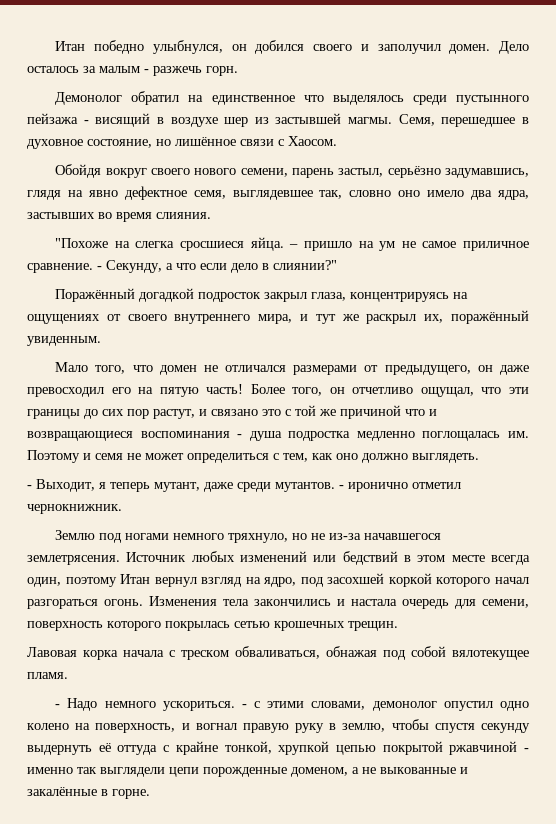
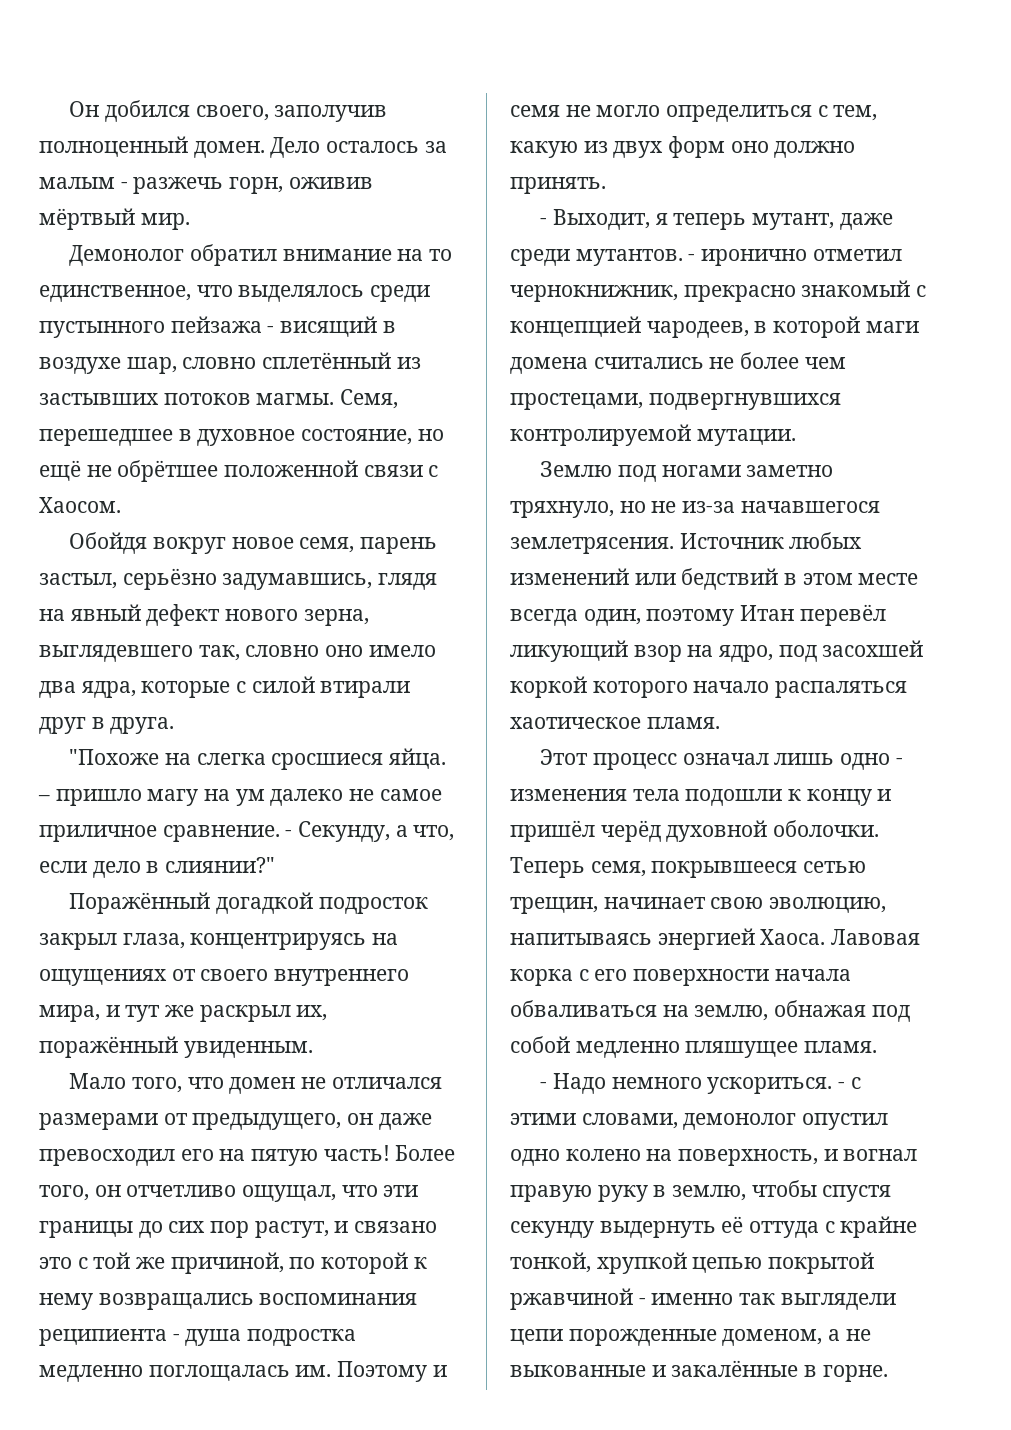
- Итан победно улыбнулся, он добился своего и заполучил домен.
+ Он добился своего, заполучив полноценный домен.
- Дело осталось за малым - разжечь горн.
- Демонолог обратил на единственное что выделялось среди пустынного пейзажа - висящий в воздухе шер из застывшей магмы.
+ Дело осталось за малым - разжечь горн, оживив мёртвый мир.
+ Демонолог обратил внимание на то единственное, что выделялось среди пустынного пейзажа - висящий в воздухе шар, словно сплетённый из застывших потоков магмы.
- Семя, перешедшее в духовное состояние, но лишённое связи с Хаосом.
+ Семя, перешедшее в духовное состояние, но ещё не обрётшее положенной связи с Хаосом.
- Обойдя вокруг своего нового семени, парень застыл, серьёзно задумавшись, глядя на явно дефектное семя, выглядевшее так, словно оно имело два ядра, застывших во время слияния.
+ Обойдя вокруг новое семя, парень застыл, серьёзно задумавшись, глядя на явный дефект нового зерна, выглядевшего так, словно оно имело два ядра, которые с силой втирали друг в друга.
- – пришло на ум не самое приличное сравнение.
+ – пришло магу на ум далеко не самое приличное сравнение.
- - Секунду, а что если дело в слиянии?"
+ - Секунду, а что, если дело в слиянии?"
- Более того, он отчетливо ощущал, что эти границы до сих пор растут, и связано это с той же причиной что и возвращающиеся воспоминания - душа подростка медленно поглощалась им. Поэтому и семя не может определиться с тем, как оно должно выглядеть.
+ Более того, он отчетливо ощущал, что эти границы до сих пор растут, и связано это с той же причиной, по которой к нему возвращались воспоминания реципиента - душа подростка медленно поглощалась им. Поэтому и семя не могло определиться с тем, какую из двух форм оно должно принять.
- - иронично отметил чернокнижник.
+ - иронично отметил чернокнижник, прекрасно знакомый с концепцией чародеев, в которой маги домена считались не более чем простецами, подвергнувшихся контролируемой мутации.
- Землю под ногами немного тряхнуло, но не из-за начавшегося землетрясения.
+ Землю под ногами заметно тряхнуло, но не из-за начавшегося землетрясения.
- Источник любых изменений или бедствий в этом месте всегда один, поэтому Итан вернул взгляд на ядро, под засохшей коркой которого начал разгораться огонь. Изменения тела закончились и настала очередь для семени, поверхность которого покрылась сетью крошечных трещин.
- Лавовая корка начала с треском обваливаться, обнажая под собой вялотекущее пламя.
+ Источник любых изменений или бедствий в этом месте всегда один, поэтому Итан перевёл ликующий взор на ядро, под засохшей коркой которого начало распаляться хаотическое пламя.
+ Этот процесс означал лишь одно - изменения тела подошли к концу и пришёл черёд духовной оболочки. Теперь семя, покрывшееся сетью трещин, начинает свою эволюцию, напитываясь энергией Хаоса. Лавовая корка с его поверхности начала обваливаться на землю, обнажая под собой медленно пляшущее пламя.

